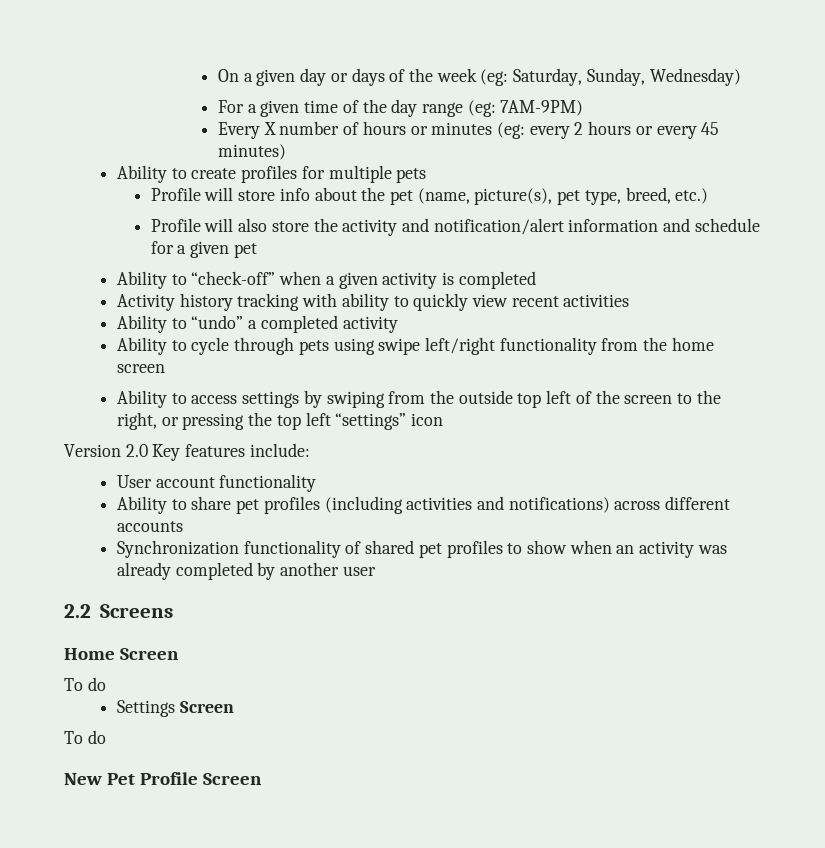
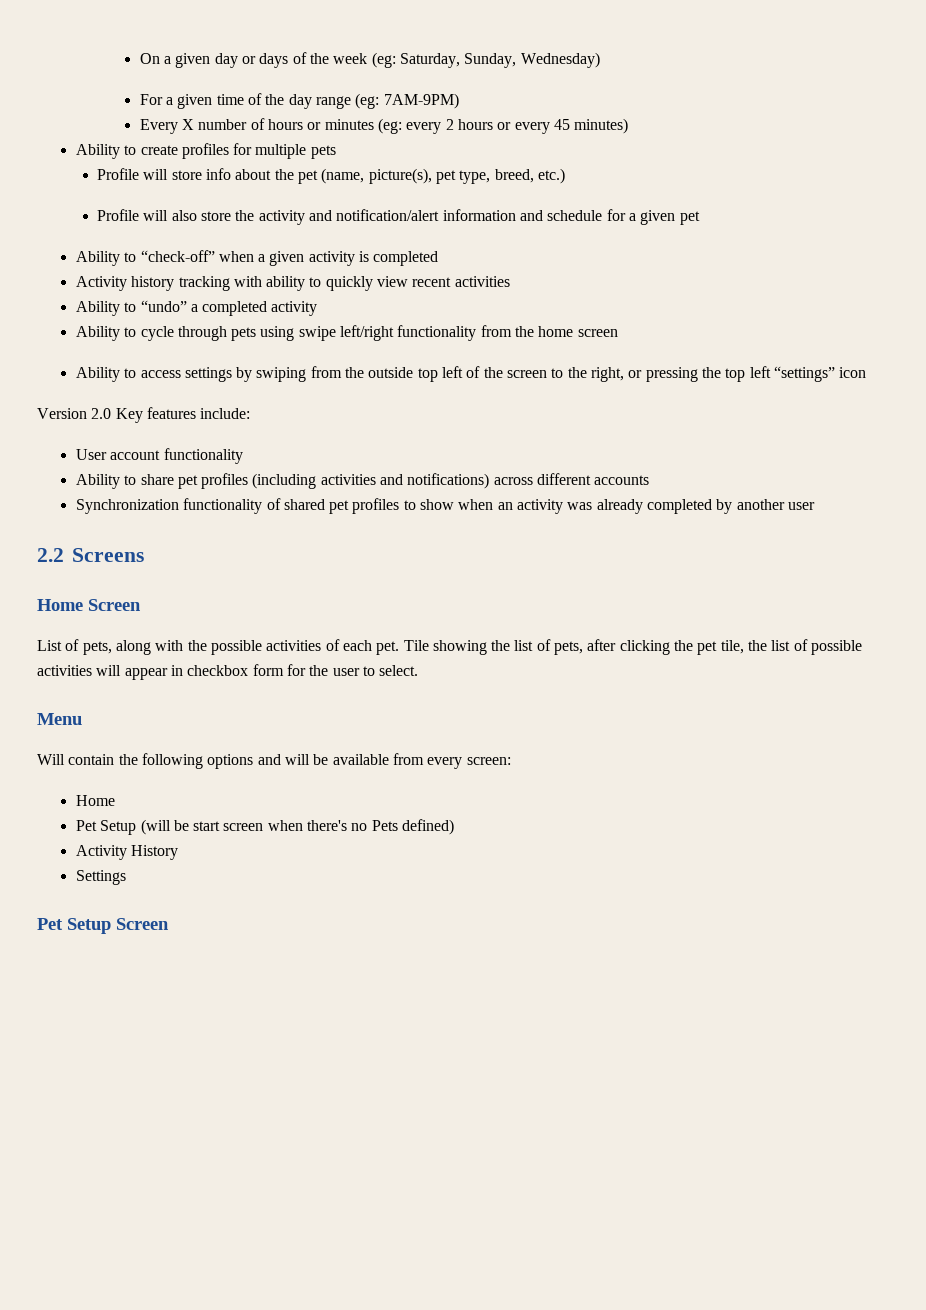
  Home Screen
- To do
+ List of pets, along with the possible activities of each pet. Tile showing the list of pets, after clicking the pet tile, the list of possible activities will appear in checkbox form for the user to select.
+ Menu
+ Will contain the following options and will be available from every screen:
+ Home
+ Pet Setup (will be start screen when there's no Pets defined)
+ Activity History
- Settings Screen
- To do
- New Pet Profile Screen
+ Settings
+ Pet Setup Screen

